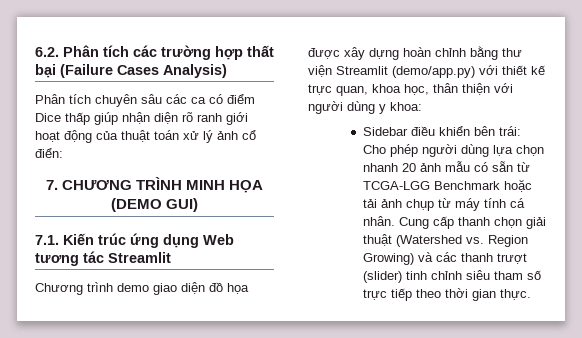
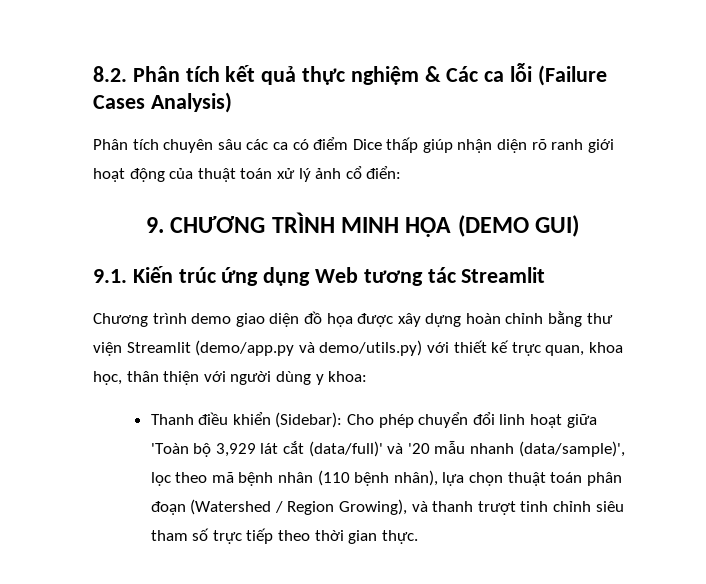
- 6.2. Phân tích các trường hợp thất bại (Failure Cases Analysis)
+ 8.2. Phân tích kết quả thực nghiệm & Các ca lỗi (Failure Cases Analysis)
- 7. CHƯƠNG TRÌNH MINH HỌA (DEMO GUI)
+ 9. CHƯƠNG TRÌNH MINH HỌA (DEMO GUI)
- 7.1. Kiến trúc ứng dụng Web tương tác Streamlit
+ 9.1. Kiến trúc ứng dụng Web tương tác Streamlit
- Chương trình demo giao diện đồ họa được xây dựng hoàn chỉnh bằng thư viện Streamlit (demo/app.py) với thiết kế trực quan, khoa học, thân thiện với người dùng y khoa:
+ Chương trình demo giao diện đồ họa được xây dựng hoàn chỉnh bằng thư viện Streamlit (demo/app.py và demo/utils.py) với thiết kế trực quan, khoa học, thân thiện với người dùng y khoa:
- Sidebar điều khiển bên trái: Cho phép người dùng lựa chọn nhanh 20 ảnh mẫu có sẵn từ TCGA-LGG Benchmark hoặc tải ảnh chụp từ máy tính cá nhân. Cung cấp thanh chọn giải thuật (Watershed vs. Region Growing) và các thanh trượt (slider) tinh chỉnh siêu tham số trực tiếp theo thời gian thực.
+ Thanh điều khiển (Sidebar): Cho phép chuyển đổi linh hoạt giữa 'Toàn bộ 3,929 lát cắt (data/full)' và '20 mẫu nhanh (data/sample)', lọc theo mã bệnh nhân (110 bệnh nhân), lựa chọn thuật toán phân đoạn (Watershed / Region Growing), và thanh trượt tinh chỉnh siêu tham số trực tiếp theo thời gian thực.

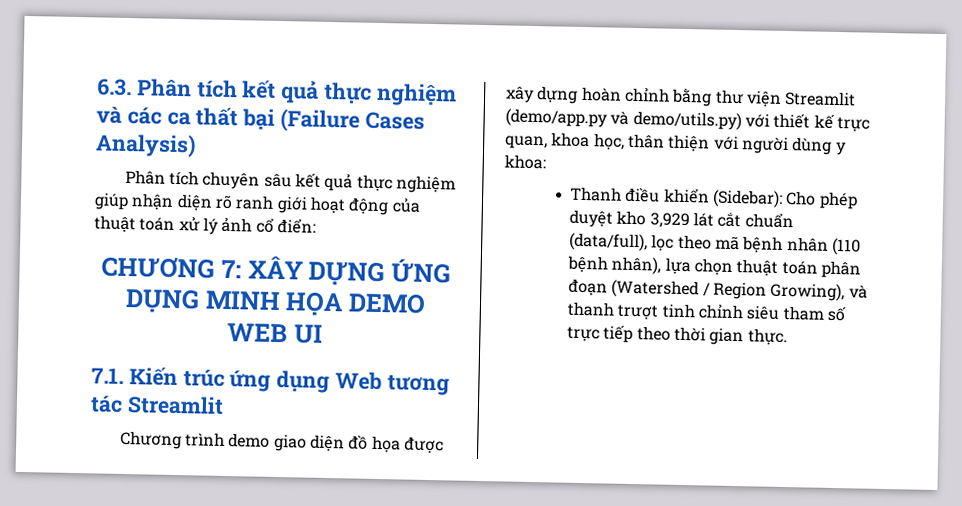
- 8.2. Phân tích kết quả thực nghiệm & Các ca lỗi (Failure Cases Analysis)
+ 6.3. Phân tích kết quả thực nghiệm và các ca thất bại (Failure Cases Analysis)
- Phân tích chuyên sâu các ca có điểm Dice thấp giúp nhận diện rõ ranh giới hoạt động của thuật toán xử lý ảnh cổ điển:
+ Phân tích chuyên sâu kết quả thực nghiệm giúp nhận diện rõ ranh giới hoạt động của thuật toán xử lý ảnh cổ điển:
- 9. CHƯƠNG TRÌNH MINH HỌA (DEMO GUI)
- 9.1. Kiến trúc ứng dụng Web tương tác Streamlit
+ CHƯƠNG 7: XÂY DỰNG ỨNG DỤNG MINH HỌA DEMO WEB UI
+ 7.1. Kiến trúc ứng dụng Web tương tác Streamlit
- Thanh điều khiển (Sidebar): Cho phép chuyển đổi linh hoạt giữa 'Toàn bộ 3,929 lát cắt (data/full)' và '20 mẫu nhanh (data/sample)', lọc theo mã bệnh nhân (110 bệnh nhân), lựa chọn thuật toán phân đoạn (Watershed / Region Growing), và thanh trượt tinh chỉnh siêu tham số trực tiếp theo thời gian thực.
+ Thanh điều khiển (Sidebar): Cho phép duyệt kho 3,929 lát cắt chuẩn (data/full), lọc theo mã bệnh nhân (110 bệnh nhân), lựa chọn thuật toán phân đoạn (Watershed / Region Growing), và thanh trượt tinh chỉnh siêu tham số trực tiếp theo thời gian thực.

